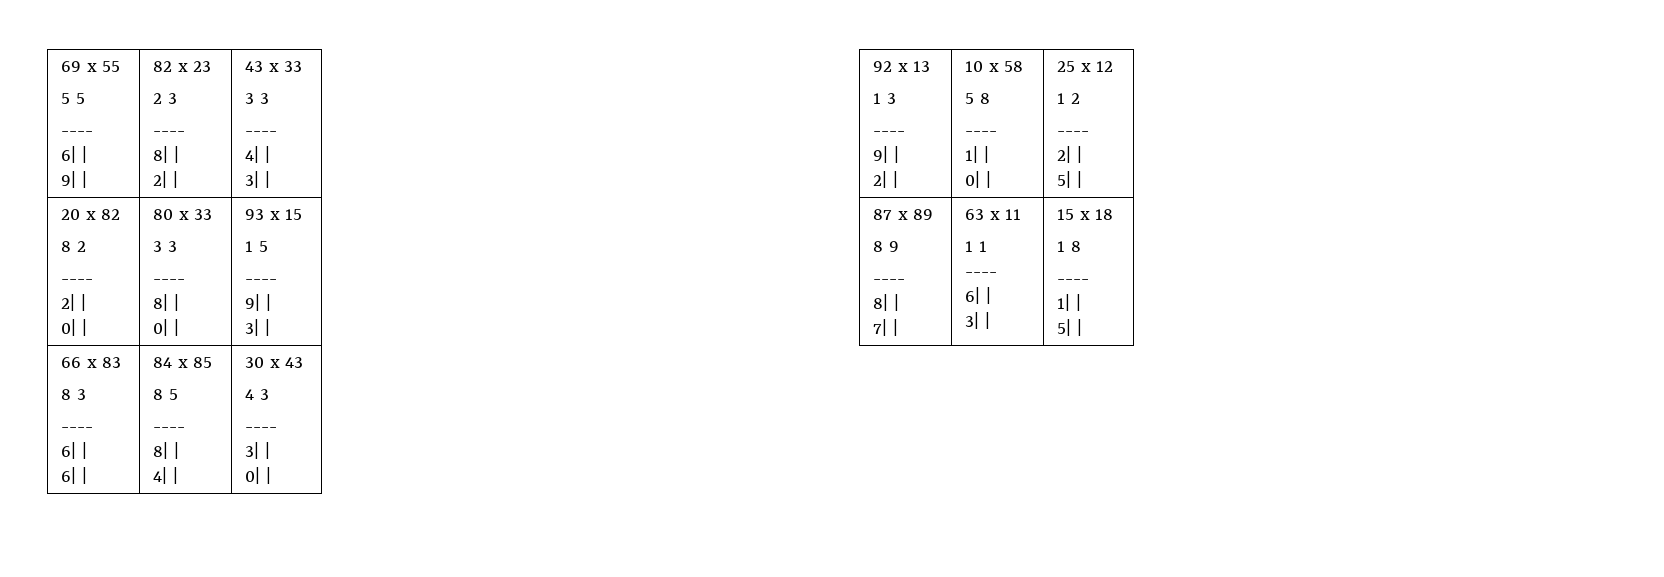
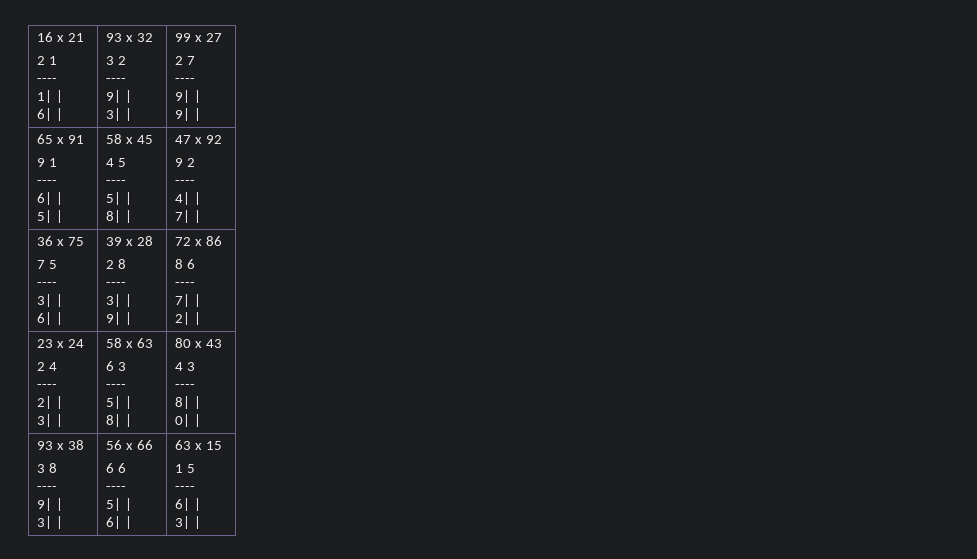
- 69 x 55
- 5 5
+ 16 x 21
+ 2 1
+ ----
+ 1| |
+ 6| | | 93 x 32
+ 3 2
+ ----
+ 9| |
+ 3| | | 99 x 27
+ 2 7
+ ----
+ 9| |
+ 9| |
+ 65 x 91
+ 9 1
  ----
  6| |
- 9| | | 82 x 23
- 2 3
+ 5| | | 58 x 45
+ 4 5
+ ----
+ 5| |
+ 8| | | 47 x 92
+ 9 2
+ ----
+ 4| |
+ 7| |
+ 36 x 75
+ 7 5
+ ----
+ 3| |
+ 6| | | 39 x 28
+ 2 8
+ ----
+ 3| |
+ 9| | | 72 x 86
+ 8 6
+ ----
+ 7| |
+ 2| |
+ 23 x 24
+ 2 4
+ ----
+ 2| |
+ 3| | | 58 x 63
+ 6 3
+ ----
+ 5| |
+ 8| | | 80 x 43
+ 4 3
  ----
  8| |
- 2| | | 43 x 33
- 3 3
+ 0| |
+ 93 x 38
+ 3 8
  ----
- 4| |
- 3| |
- 20 x 82
- 8 2
+ 9| |
+ 3| | | 56 x 66
+ 6 6
  ----
- 2| |
- 0| | | 80 x 33
- 3 3
- ----
- 8| |
- 0| | | 93 x 15
+ 5| |
+ 6| | | 63 x 15
  1 5
  ----
- 9| |
+ 6| |
  3| |
- 66 x 83
- 8 3
- ----
- 6| |
- 6| | | 84 x 85
- 8 5
- ----
- 8| |
- 4| | | 30 x 43
- 4 3
- ----
- 3| |
- 0| |
- 92 x 13
- 1 3
- ----
- 9| |
- 2| | | 10 x 58
- 5 8
- ----
- 1| |
- 0| | | 25 x 12
- 1 2
- ----
- 2| |
- 5| |
- 87 x 89
- 8 9
- ----
- 8| |
- 7| | | 63 x 11
- 1 1
- ----
- 6| |
- 3| | | 15 x 18
- 1 8
- ----
- 1| |
- 5| |

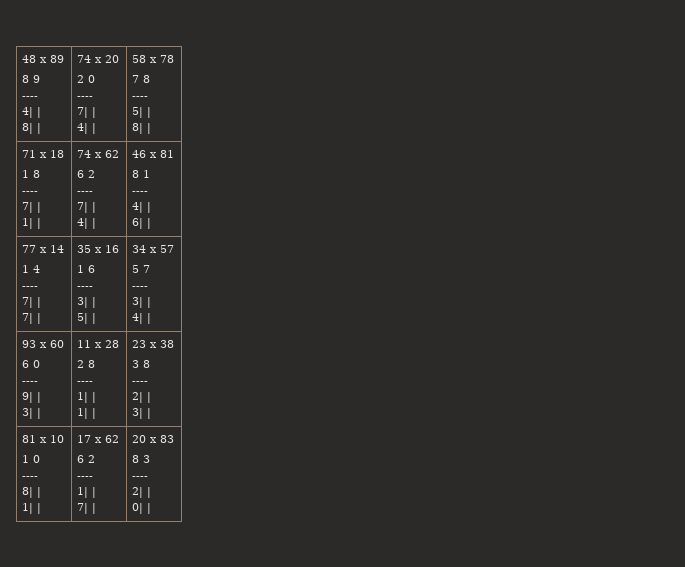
- 16 x 21
- 2 1
+ 48 x 89
+ 8 9
+ ----
+ 4| |
+ 8| | | 74 x 20
+ 2 0
+ ----
+ 7| |
+ 4| | | 58 x 78
+ 7 8
+ ----
+ 5| |
+ 8| |
+ 71 x 18
+ 1 8
+ ----
+ 7| |
+ 1| | | 74 x 62
+ 6 2
+ ----
+ 7| |
+ 4| | | 46 x 81
+ 8 1
+ ----
+ 4| |
+ 6| |
+ 77 x 14
+ 1 4
+ ----
+ 7| |
+ 7| | | 35 x 16
+ 1 6
+ ----
+ 3| |
+ 5| | | 34 x 57
+ 5 7
+ ----
+ 3| |
+ 4| |
+ 93 x 60
+ 6 0
+ ----
+ 9| |
+ 3| | | 11 x 28
+ 2 8
  ----
  1| |
- 6| | | 93 x 32
- 3 2
- ----
- 9| |
- 3| | | 99 x 27
- 2 7
- ----
- 9| |
- 9| |
- 65 x 91
- 9 1
- ----
- 6| |
- 5| | | 58 x 45
- 4 5
- ----
- 5| |
- 8| | | 47 x 92
- 9 2
- ----
- 4| |
- 7| |
- 36 x 75
- 7 5
- ----
- 3| |
- 6| | | 39 x 28
- 2 8
- ----
- 3| |
- 9| | | 72 x 86
- 8 6
- ----
- 7| |
- 2| |
- 23 x 24
- 2 4
+ 1| | | 23 x 38
+ 3 8
  ----
  2| |
- 3| | | 58 x 63
- 6 3
- ----
- 5| |
- 8| | | 80 x 43
- 4 3
+ 3| |
+ 81 x 10
+ 1 0
  ----
  8| |
+ 1| | | 17 x 62
+ 6 2
+ ----
+ 1| |
+ 7| | | 20 x 83
+ 8 3
+ ----
+ 2| |
  0| |
- 93 x 38
- 3 8
- ----
- 9| |
- 3| | | 56 x 66
- 6 6
- ----
- 5| |
- 6| | | 63 x 15
- 1 5
- ----
- 6| |
- 3| |

